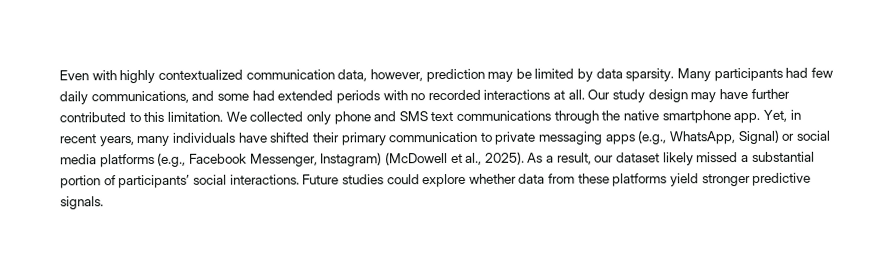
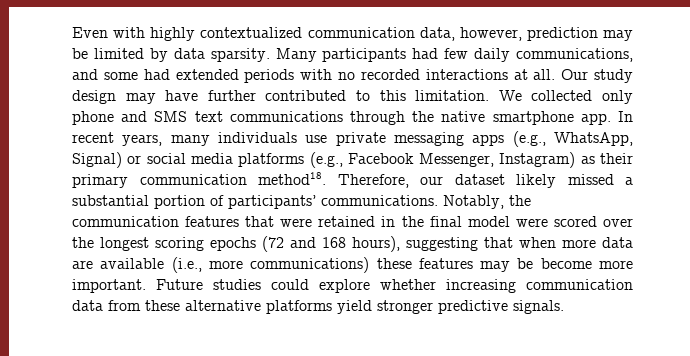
- Yet, in recent years, many individuals have shifted their primary communication to private messaging apps (e.g., WhatsApp, Signal) or social media platforms (e.g., Facebook Messenger, Instagram) (McDowell et al., 2025). As a result, our dataset likely missed a substantial portion of participants’ social interactions.
+ In recent years, many individuals use private messaging apps (e.g., WhatsApp, Signal) or social media platforms (e.g., Facebook Messenger, Instagram) as their primary communication method18. Therefore, our dataset likely missed a substantial portion of participants’ communications. Notably, the communication features that were retained in the final model were scored over the longest scoring epochs (72 and 168 hours), suggesting that when more data are available (i.e., more communications) these features may be become more important.
- Future studies could explore whether data from these platforms yield stronger predictive signals.
+ Future studies could explore whether increasing communication data from these alternative platforms yield stronger predictive signals.

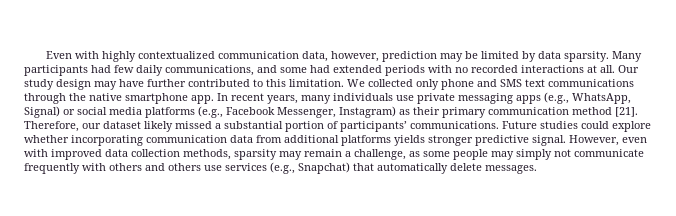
- In recent years, many individuals use private messaging apps (e.g., WhatsApp, Signal) or social media platforms (e.g., Facebook Messenger, Instagram) as their primary communication method18.
+ In recent years, many individuals use private messaging apps (e.g., WhatsApp, Signal) or social media platforms (e.g., Facebook Messenger, Instagram) as their primary communication method [21].
- Notably, the communication features that were retained in the final model were scored over the longest scoring epochs (72 and 168 hours), suggesting that when more data are available (i.e., more communications) these features may be become more important.
- Future studies could explore whether increasing communication data from these alternative platforms yield stronger predictive signals.
+ Future studies could explore whether incorporating communication data from additional platforms yields stronger predictive signal. However, even with improved data collection methods, sparsity may remain a challenge, as some people may simply not communicate frequently with others and others use services (e.g., Snapchat) that automatically delete messages.

